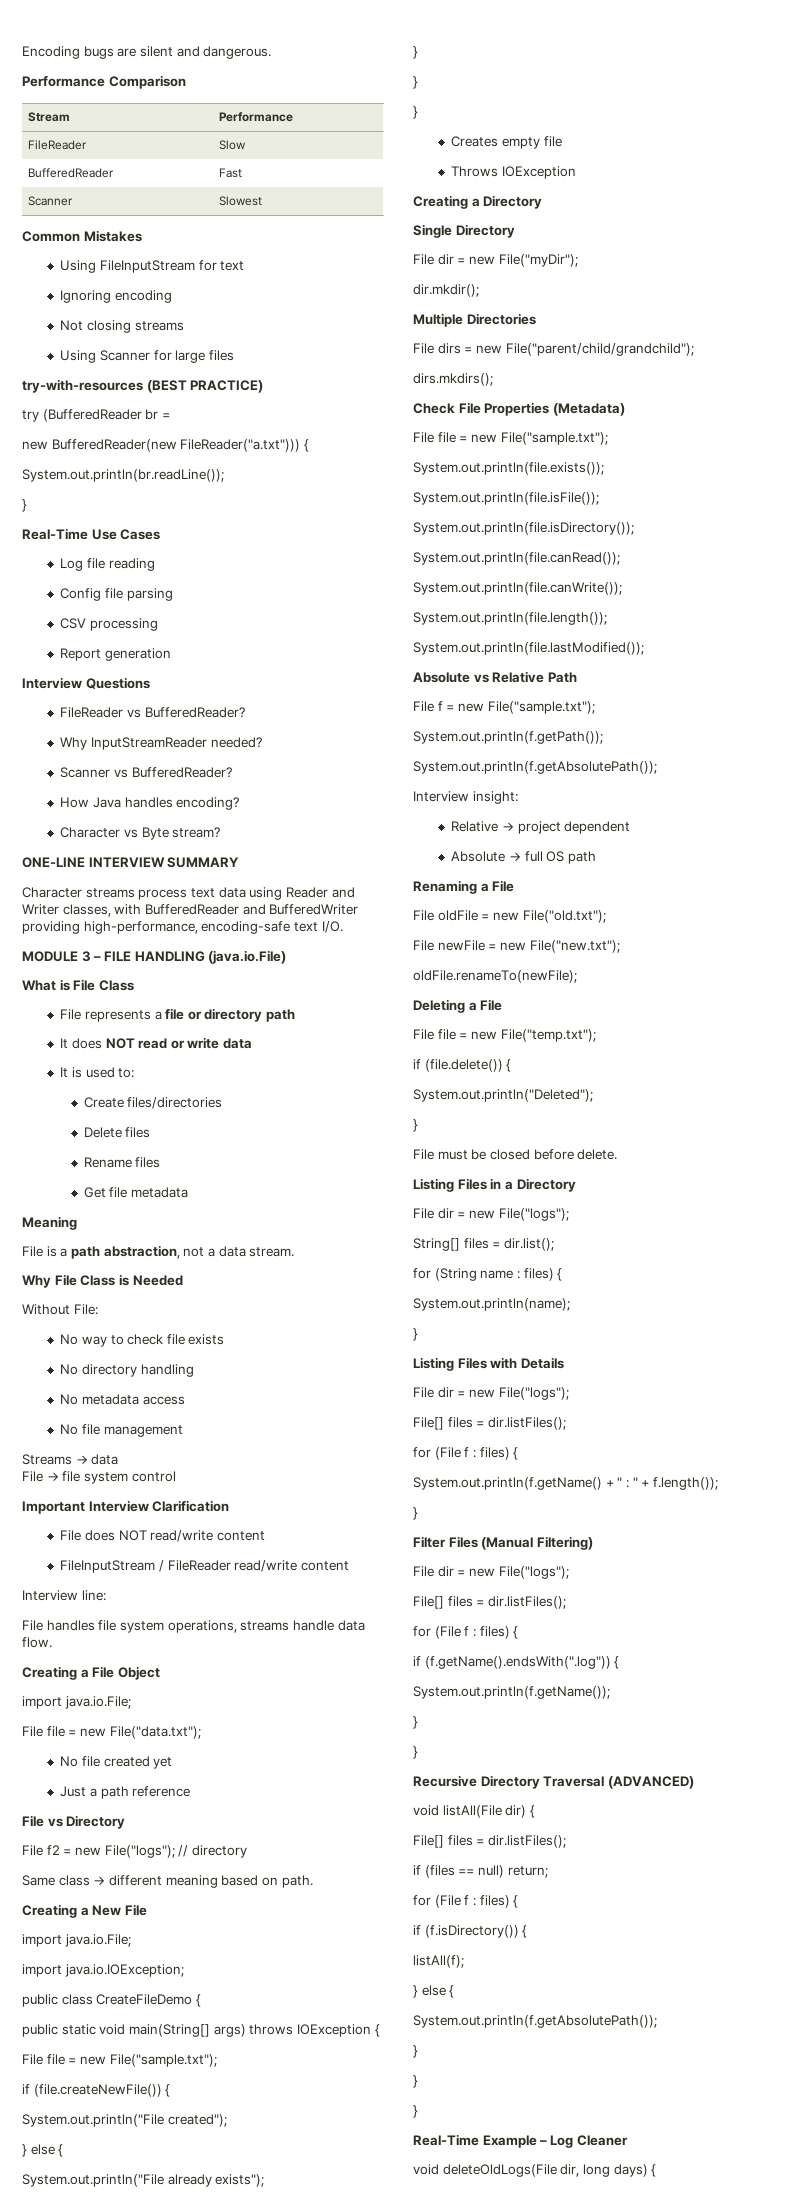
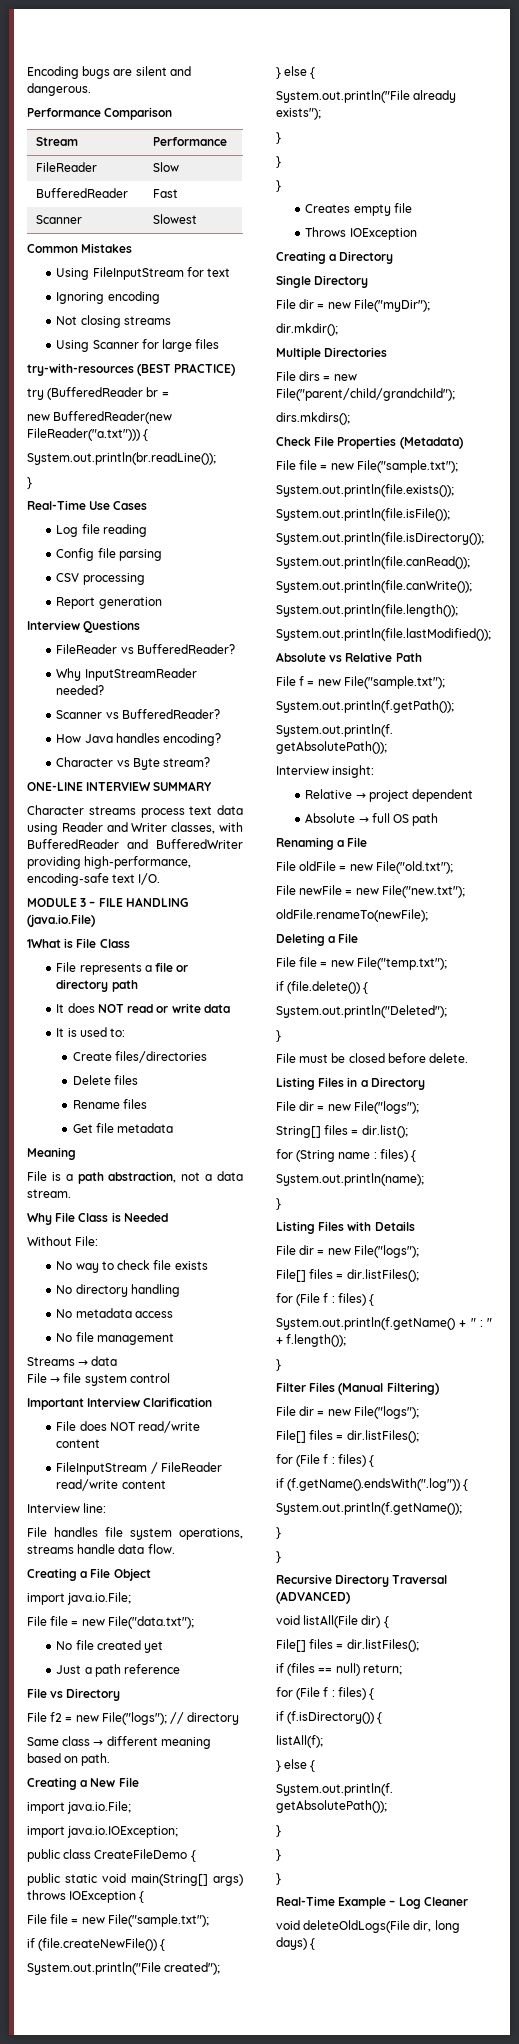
- What is File Class
+ 1What is File Class

